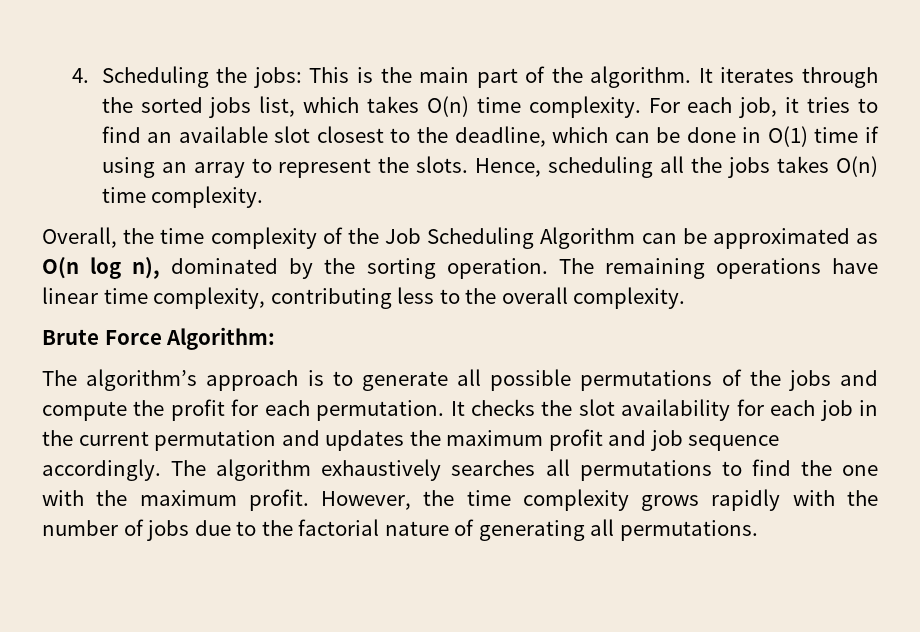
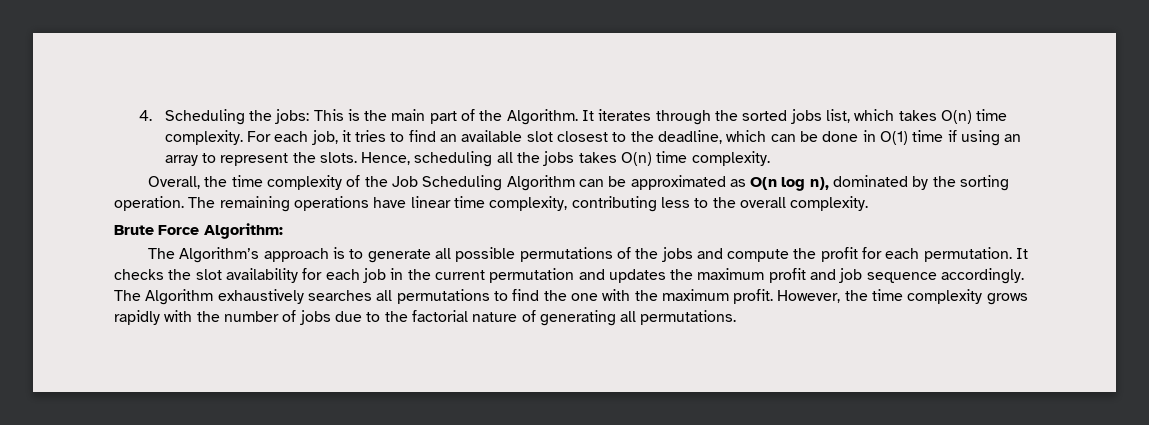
- 4. Scheduling the jobs: This is the main part of the algorithm.
+ 4. Scheduling the jobs: This is the main part of the Algorithm.
- The algorithm’s approach is to generate all possible permutations of the jobs and compute the profit for each permutation.
+ The Algorithm’s approach is to generate all possible permutations of the jobs and compute the profit for each permutation.
- The algorithm exhaustively searches all permutations to find the one with the maximum profit.
+ The Algorithm exhaustively searches all permutations to find the one with the maximum profit.

